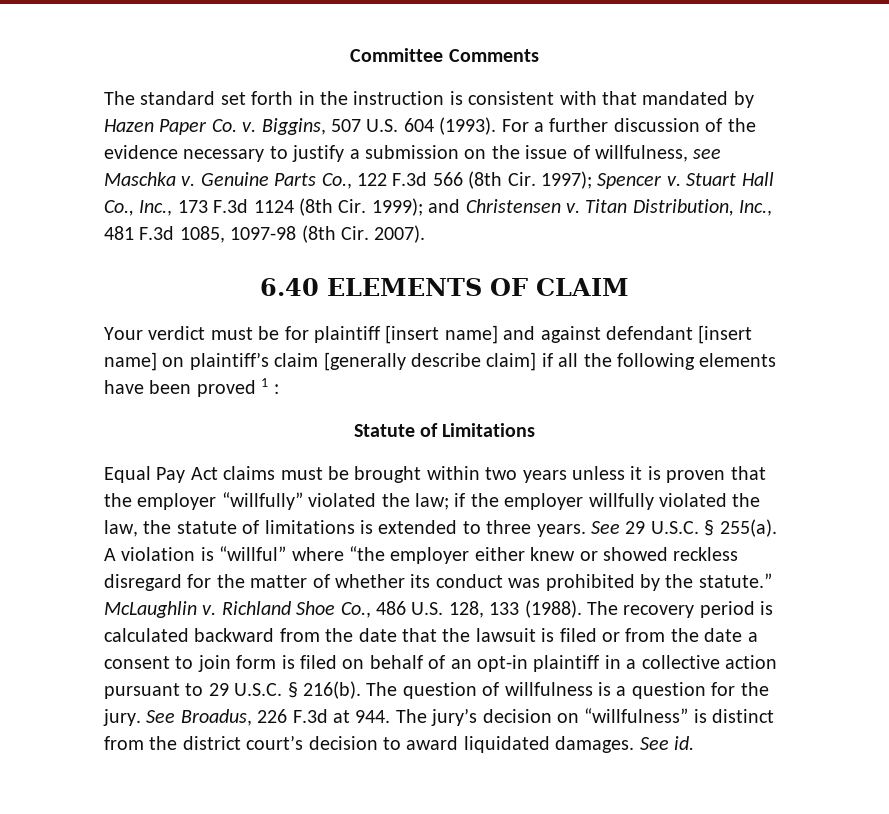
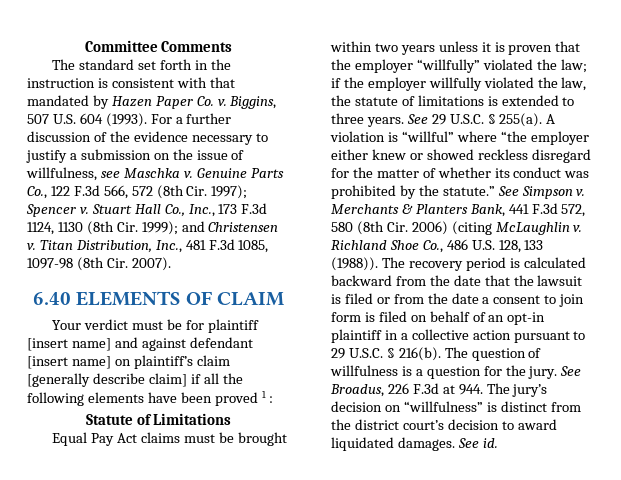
- Genuine Parts Co., 122 F.3d 566 (8th Cir. 1997); Spencer v.
+ Genuine Parts Co., 122 F.3d 566, 572 (8th Cir. 1997); Spencer v.
- Stuart Hall Co., Inc., 173 F.3d 1124 (8th Cir. 1999); and Christensen v.
+ Stuart Hall Co., Inc., 173 F.3d 1124, 1130 (8th Cir. 1999); and Christensen v.
- McLaughlin v.
+ See Simpson v. Merchants & Planters Bank, 441 F.3d 572, 580 (8th Cir. 2006) (citing McLaughlin v.
- Richland Shoe Co., 486 U.S. 128, 133 (1988).
+ Richland Shoe Co., 486 U.S. 128, 133 (1988)).

